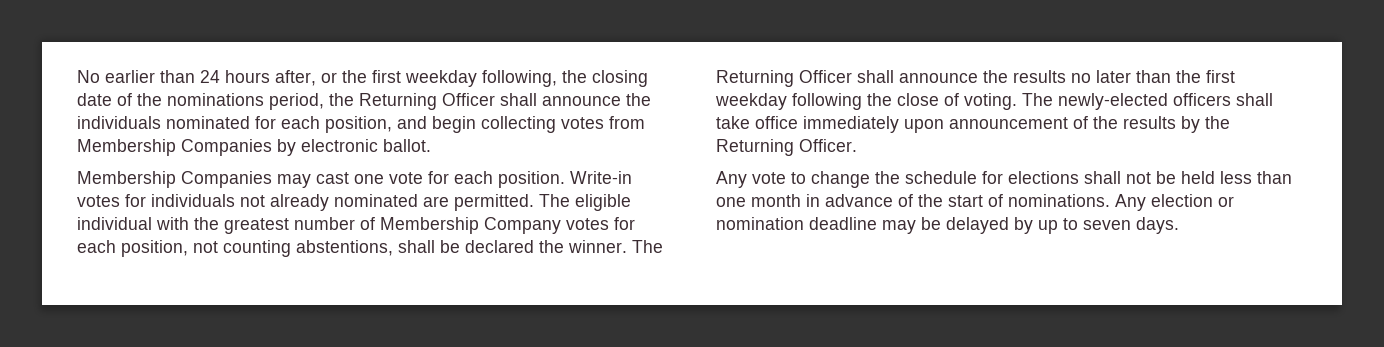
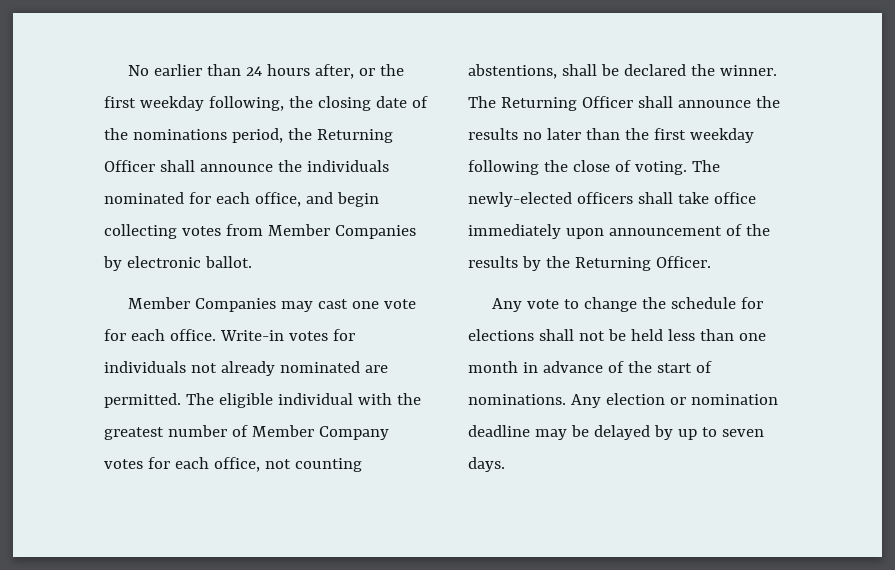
- No earlier than 24 hours after, or the first weekday following, the closing date of the nominations period, the Returning Officer shall announce the individuals nominated for each position, and begin collecting votes from Membership Companies by electronic ballot.
+ No earlier than 24 hours after, or the first weekday following, the closing date of the nominations period, the Returning Officer shall announce the individuals nominated for each office, and begin collecting votes from Member Companies by electronic ballot.
- Membership Companies may cast one vote for each position.
+ Member Companies may cast one vote for each office.
- The eligible individual with the greatest number of Membership Company votes for each position, not counting abstentions, shall be declared the winner.
+ The eligible individual with the greatest number of Member Company votes for each office, not counting abstentions, shall be declared the winner.

